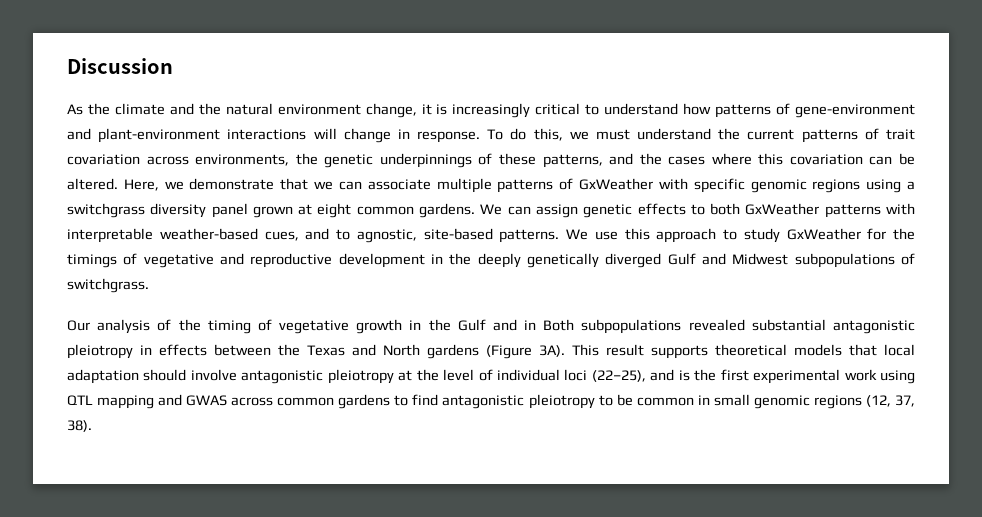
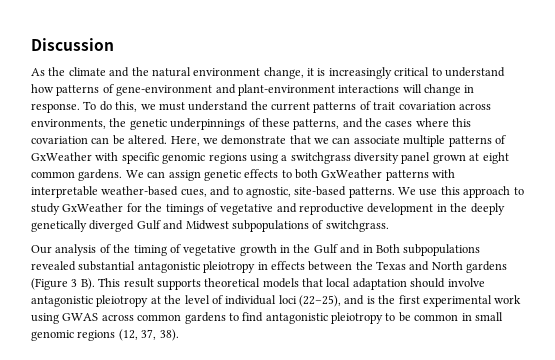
- Our analysis of the timing of vegetative growth in the Gulf and in Both subpopulations revealed substantial antagonistic pleiotropy in effects between the Texas and North gardens (Figure 3A). This result supports theoretical models that local adaptation should involve antagonistic pleiotropy at the level of individual loci (22–25), and is the first experimental work using QTL mapping and GWAS across common gardens to find antagonistic pleiotropy to be common in small genomic regions (12, 37, 38).
+ Our analysis of the timing of vegetative growth in the Gulf and in Both subpopulations revealed substantial antagonistic pleiotropy in effects between the Texas and North gardens (Figure 3 B). This result supports theoretical models that local adaptation should involve antagonistic pleiotropy at the level of individual loci (22–25), and is the first experimental work using GWAS across common gardens to find antagonistic pleiotropy to be common in small genomic regions (12, 37, 38).

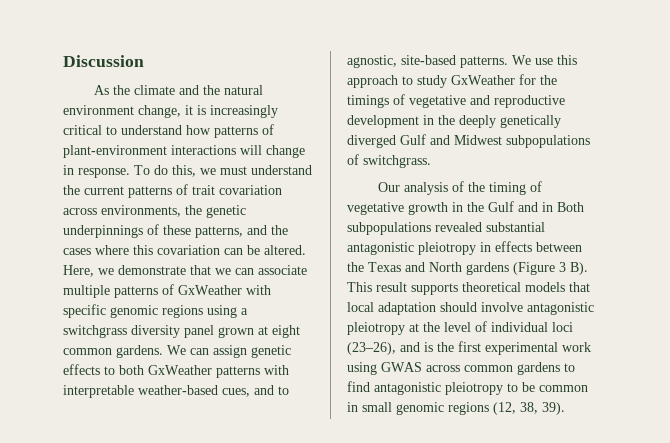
- As the climate and the natural environment change, it is increasingly critical to understand how patterns of gene-environment and plant-environment interactions will change in response.
+ As the climate and the natural environment change, it is increasingly critical to understand how patterns of plant-environment interactions will change in response.
- Our analysis of the timing of vegetative growth in the Gulf and in Both subpopulations revealed substantial antagonistic pleiotropy in effects between the Texas and North gardens (Figure 3 B). This result supports theoretical models that local adaptation should involve antagonistic pleiotropy at the level of individual loci (22–25), and is the first experimental work using GWAS across common gardens to find antagonistic pleiotropy to be common in small genomic regions (12, 37, 38).
+ Our analysis of the timing of vegetative growth in the Gulf and in Both subpopulations revealed substantial antagonistic pleiotropy in effects between the Texas and North gardens (Figure 3 B). This result supports theoretical models that local adaptation should involve antagonistic pleiotropy at the level of individual loci (23–26), and is the first experimental work using GWAS across common gardens to find antagonistic pleiotropy to be common in small genomic regions (12, 38, 39).

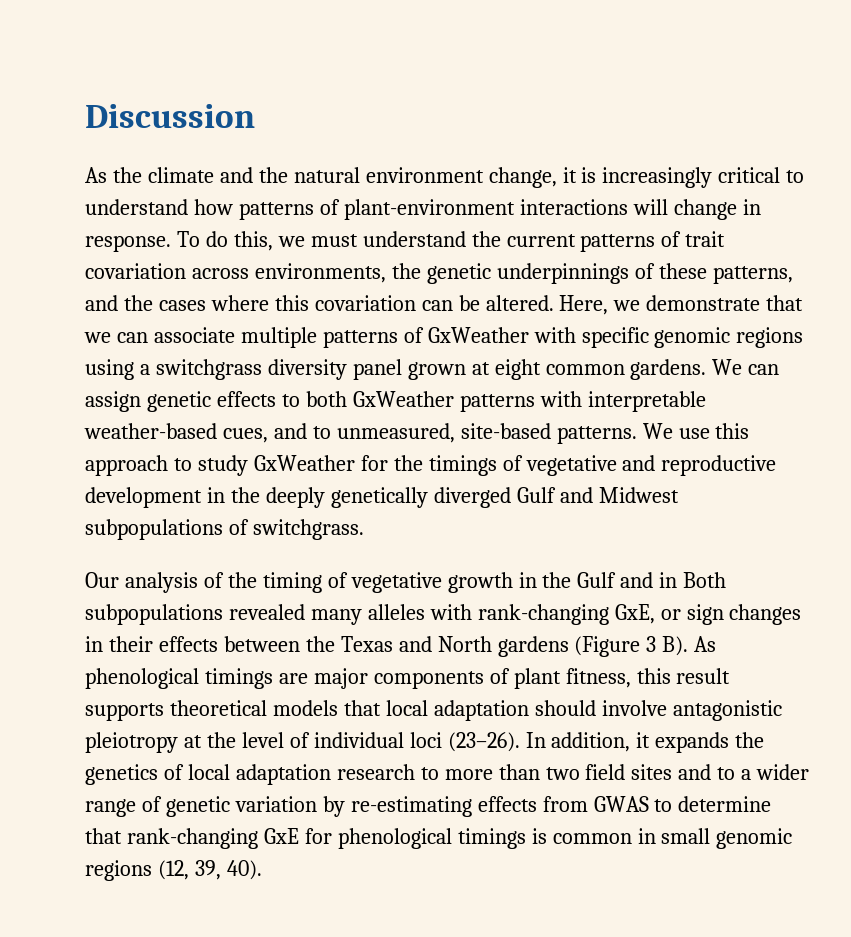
- We can assign genetic effects to both GxWeather patterns with interpretable weather-based cues, and to agnostic, site-based patterns.
+ We can assign genetic effects to both GxWeather patterns with interpretable weather-based cues, and to unmeasured, site-based patterns.
- Our analysis of the timing of vegetative growth in the Gulf and in Both subpopulations revealed substantial antagonistic pleiotropy in effects between the Texas and North gardens (Figure 3 B). This result supports theoretical models that local adaptation should involve antagonistic pleiotropy at the level of individual loci (23–26), and is the first experimental work using GWAS across common gardens to find antagonistic pleiotropy to be common in small genomic regions (12, 38, 39).
+ Our analysis of the timing of vegetative growth in the Gulf and in Both subpopulations revealed many alleles with rank-changing GxE, or sign changes in their effects between the Texas and North gardens (Figure 3 B). As phenological timings are major components of plant fitness, this result supports theoretical models that local adaptation should involve antagonistic pleiotropy at the level of individual loci (23–26). In addition, it expands the genetics of local adaptation research to more than two field sites and to a wider range of genetic variation by re-estimating effects from GWAS to determine that rank-changing GxE for phenological timings is common in small genomic regions (12, 39, 40).

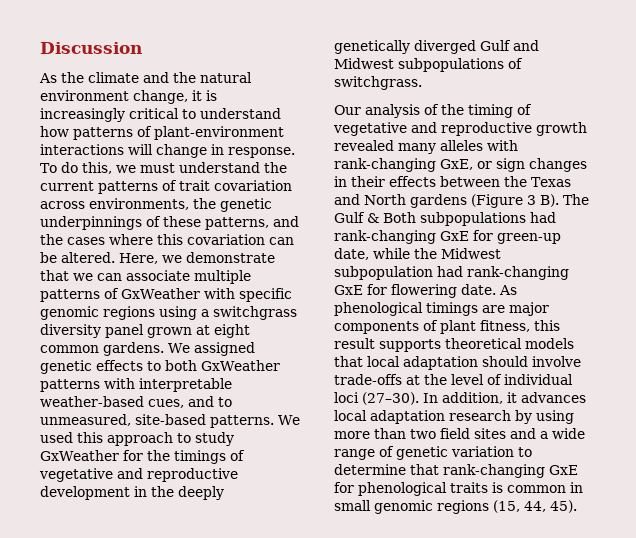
- We can assign genetic effects to both GxWeather patterns with interpretable weather-based cues, and to unmeasured, site-based patterns.
+ We assigned genetic effects to both GxWeather patterns with interpretable weather-based cues, and to unmeasured, site-based patterns.
- We use this approach to study GxWeather for the timings of vegetative and reproductive development in the deeply genetically diverged Gulf and Midwest subpopulations of switchgrass.
+ We used this approach to study GxWeather for the timings of vegetative and reproductive development in the deeply genetically diverged Gulf and Midwest subpopulations of switchgrass.
- Our analysis of the timing of vegetative growth in the Gulf and in Both subpopulations revealed many alleles with rank-changing GxE, or sign changes in their effects between the Texas and North gardens (Figure 3 B). As phenological timings are major components of plant fitness, this result supports theoretical models that local adaptation should involve antagonistic pleiotropy at the level of individual loci (23–26).
+ Our analysis of the timing of vegetative and reproductive growth revealed many alleles with rank-changing GxE, or sign changes in their effects between the Texas and North gardens (Figure 3 B). The Gulf & Both subpopulations had rank-changing GxE for green-up date, while the Midwest subpopulation had rank-changing GxE for flowering date. As phenological timings are major components of plant fitness, this result supports theoretical models that local adaptation should involve trade-offs at the level of individual loci (27–30).
- In addition, it expands the genetics of local adaptation research to more than two field sites and to a wider range of genetic variation by re-estimating effects from GWAS to determine that rank-changing GxE for phenological timings is common in small genomic regions (12, 39, 40).
+ In addition, it advances local adaptation research by using more than two field sites and a wide range of genetic variation to determine that rank-changing GxE for phenological traits is common in small genomic regions (15, 44, 45).

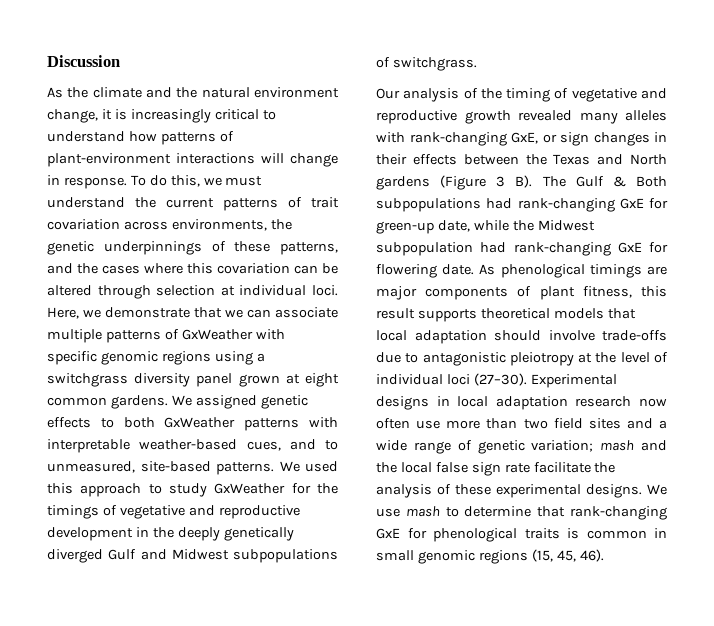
- To do this, we must understand the current patterns of trait covariation across environments, the genetic underpinnings of these patterns, and the cases where this covariation can be altered.
+ To do this, we must understand the current patterns of trait covariation across environments, the genetic underpinnings of these patterns, and the cases where this covariation can be altered through selection at individual loci.
- As phenological timings are major components of plant fitness, this result supports theoretical models that local adaptation should involve trade-offs at the level of individual loci (27–30).
+ As phenological timings are major components of plant fitness, this result supports theoretical models that local adaptation should involve trade-offs due to antagonistic pleiotropy at the level of individual loci (27–30).
- In addition, it advances local adaptation research by using more than two field sites and a wide range of genetic variation to determine that rank-changing GxE for phenological traits is common in small genomic regions (15, 44, 45).
+ Experimental designs in local adaptation research now often use more than two field sites and a wide range of genetic variation; mash and the local false sign rate facilitate the analysis of these experimental designs. We use mash to determine that rank-changing GxE for phenological traits is common in small genomic regions (15, 45, 46).

